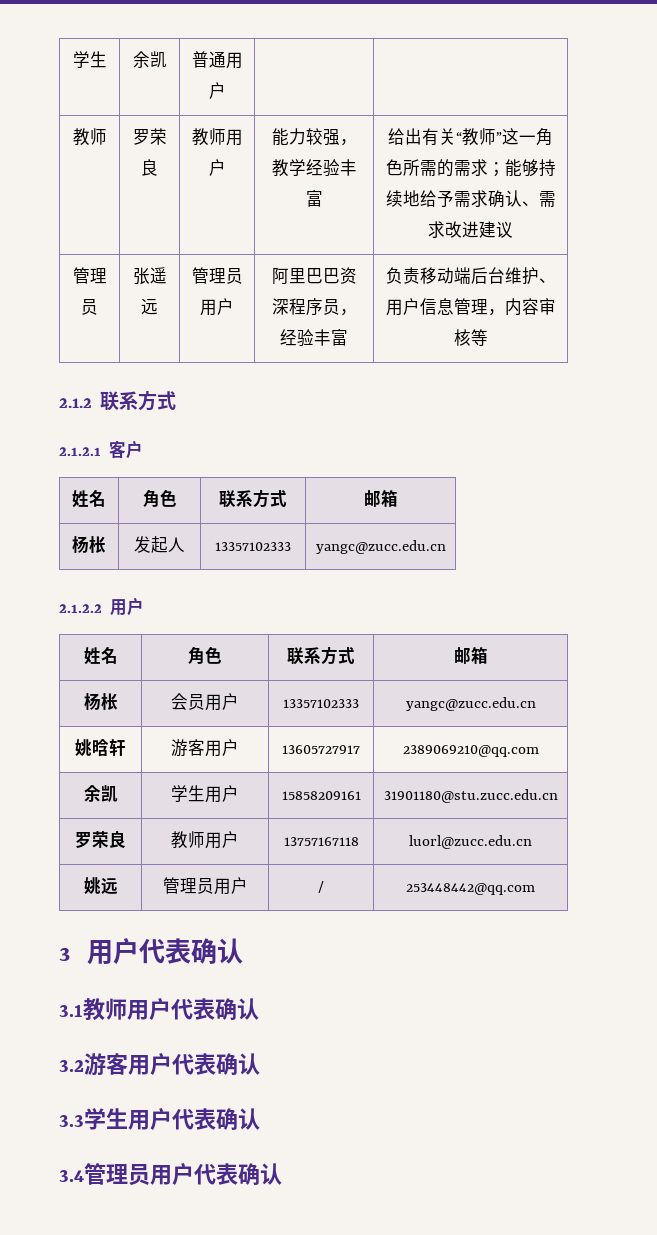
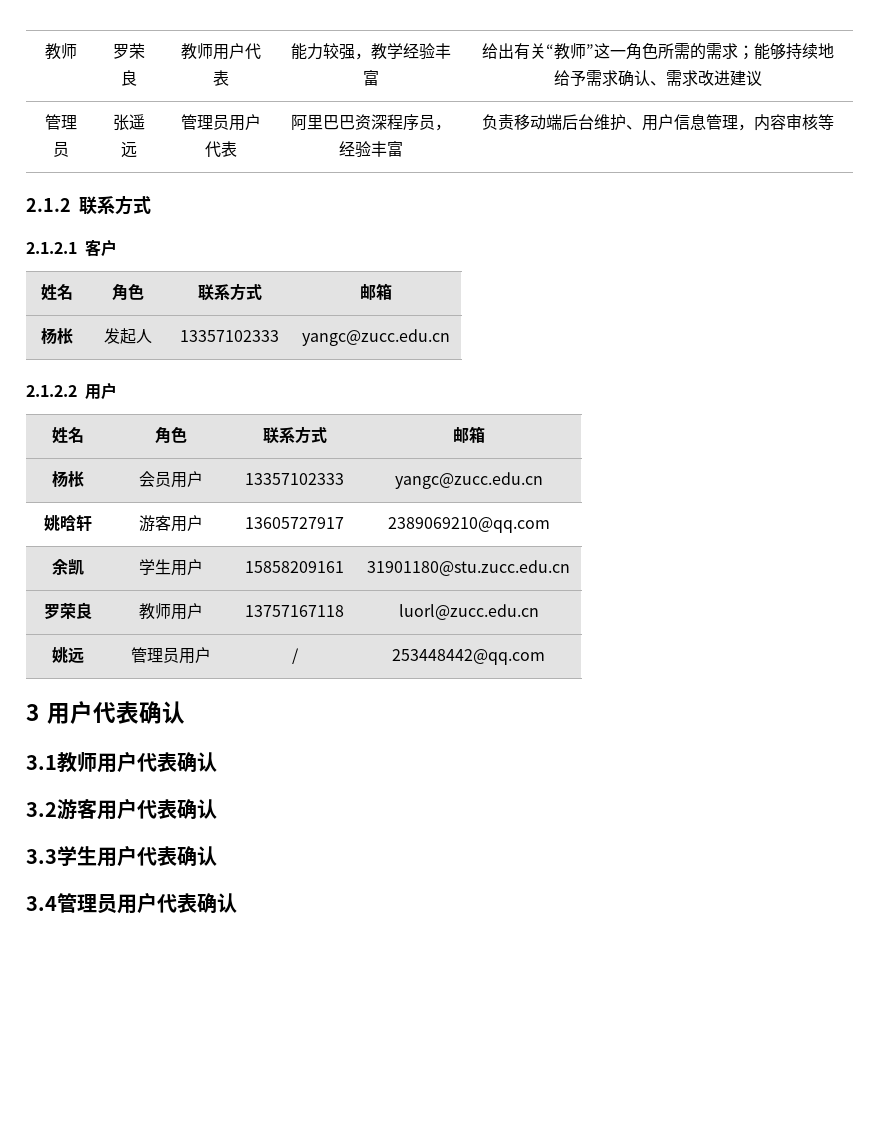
- 学生 | 余凯 | 普通用户 | |
- 教师 | 罗荣良 | 教师用户 | 能力较强，教学经验丰富 | 给出有关“教师”这一角色所需的需求；能够持续地给予需求确认、需求改进建议
+ 教师 | 罗荣良 | 教师用户代表 | 能力较强，教学经验丰富 | 给出有关“教师”这一角色所需的需求；能够持续地给予需求确认、需求改进建议
- 管理员 | 张遥远 | 管理员用户 | 阿里巴巴资深程序员，经验丰富 | 负责移动端后台维护、用户信息管理，内容审核等
+ 管理员 | 张遥远 | 管理员用户代表 | 阿里巴巴资深程序员，经验丰富 | 负责移动端后台维护、用户信息管理，内容审核等

